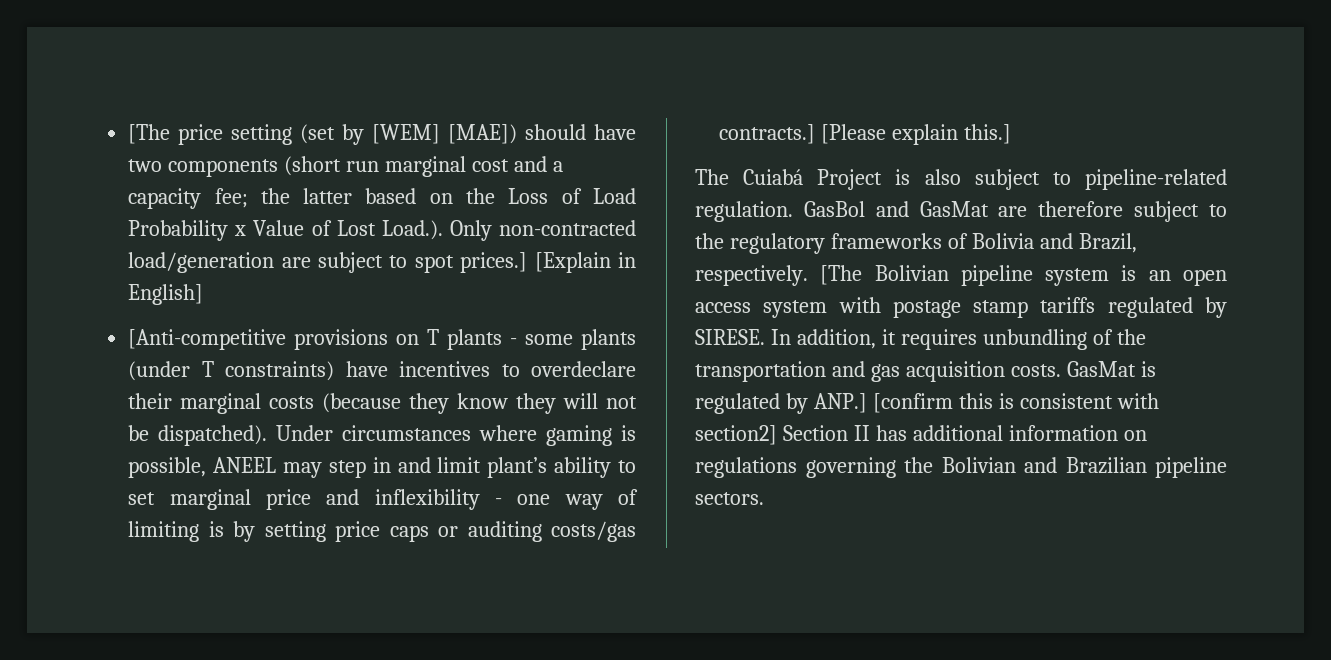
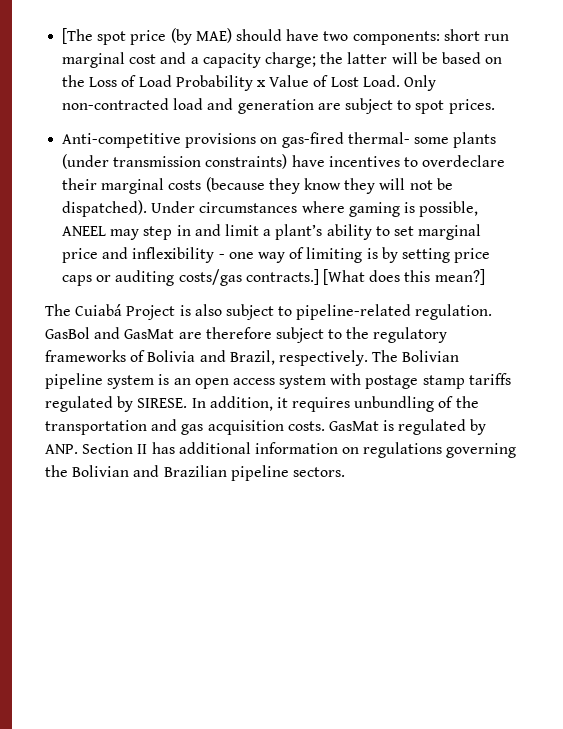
- [The price setting (set by [WEM] [MAE]) should have two components (short run marginal cost and a capacity fee; the latter based on the Loss of Load Probability x Value of Lost Load.). Only non-contracted load/generation are subject to spot prices.] [Explain in English]
- [Anti-competitive provisions on T plants - some plants (under T constraints) have incentives to overdeclare their marginal costs (because they know they will not be dispatched).
+ [The spot price (by MAE) should have two components: short run marginal cost and a capacity charge; the latter will be based on the Loss of Load Probability x Value of Lost Load. Only non-contracted load and generation are subject to spot prices.
+ Anti-competitive provisions on gas-fired thermal- some plants (under transmission constraints) have incentives to overdeclare their marginal costs (because they know they will not be dispatched).
- Under circumstances where gaming is possible, ANEEL may step in and limit plant’s ability to set marginal price and inflexibility - one way of limiting is by setting price caps or auditing costs/gas contracts.]
+ Under circumstances where gaming is possible, ANEEL may step in and limit a plant’s ability to set marginal price and inflexibility - one way of limiting is by setting price caps or auditing costs/gas contracts.]
- [Please explain this.]
+ [What does this mean?]
- [The Bolivian pipeline system is an open access system with postage stamp tariffs regulated by SIRESE.
+ The Bolivian pipeline system is an open access system with postage stamp tariffs regulated by SIRESE.
- GasMat is regulated by ANP.] [confirm this is consistent with section2] Section II has additional information on regulations governing the Bolivian and Brazilian pipeline sectors.
+ GasMat is regulated by ANP. Section II has additional information on regulations governing the Bolivian and Brazilian pipeline sectors.

